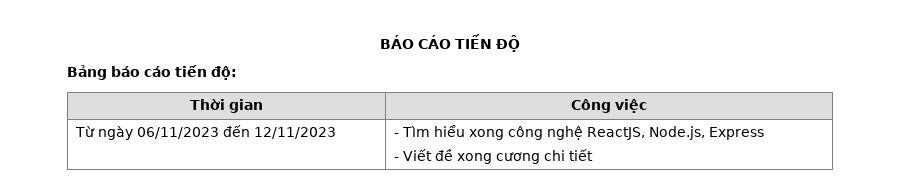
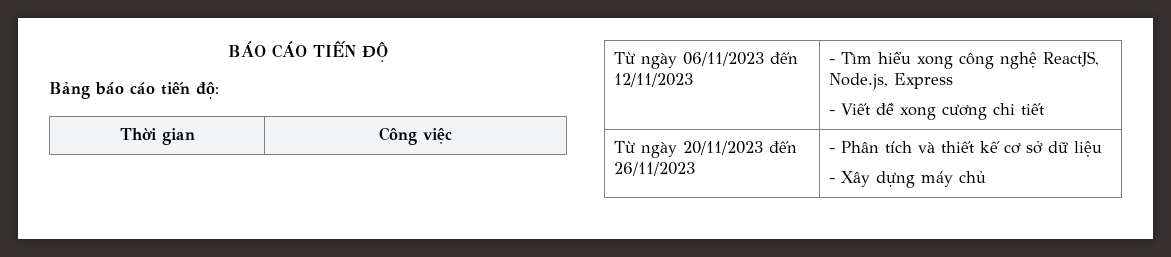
+ Từ ngày 20/11/2023 đến 26/11/2023 | - Phân tích và thiết kế cơ sở dữ liệu
+ - Xây dựng máy chủ

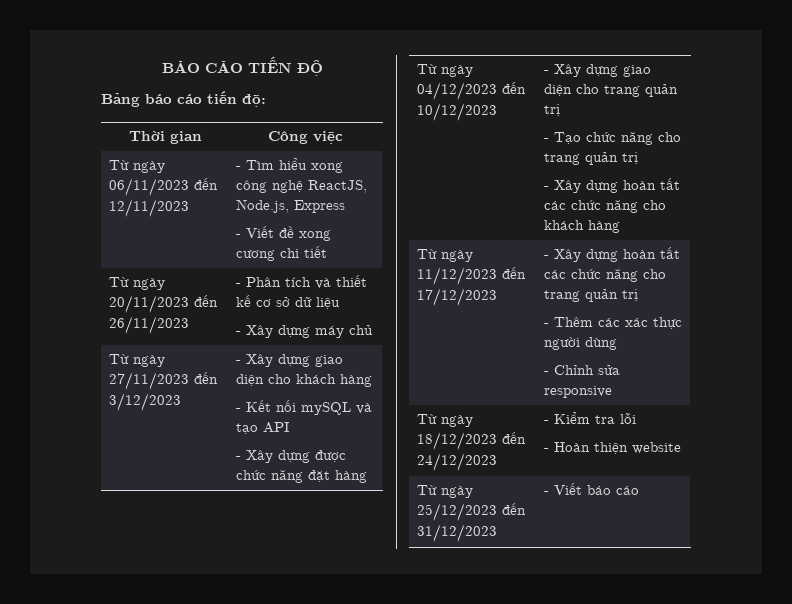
+ Từ ngày 27/11/2023 đến 3/12/2023 | - Xây dựng giao diện cho khách hàng
+ - Kết nối mySQL và tạo API
+ - Xây dựng được chức năng đặt hàng
+ Từ ngày 04/12/2023 đến 10/12/2023 | - Xây dựng giao diện cho trang quản trị
+ - Tạo chức năng cho trang quản trị
+ - Xây dựng hoàn tất các chức năng cho khách hàng
+ Từ ngày 11/12/2023 đến 17/12/2023 | - Xây dựng hoàn tất các chức năng cho trang quản trị
+ - Thêm các xác thực người dùng
+ - Chỉnh sửa responsive
+ Từ ngày 18/12/2023 đến 24/12/2023 | - Kiểm tra lỗi
+ - Hoàn thiện website
+ Từ ngày 25/12/2023 đến 31/12/2023 | - Viết báo cáo

